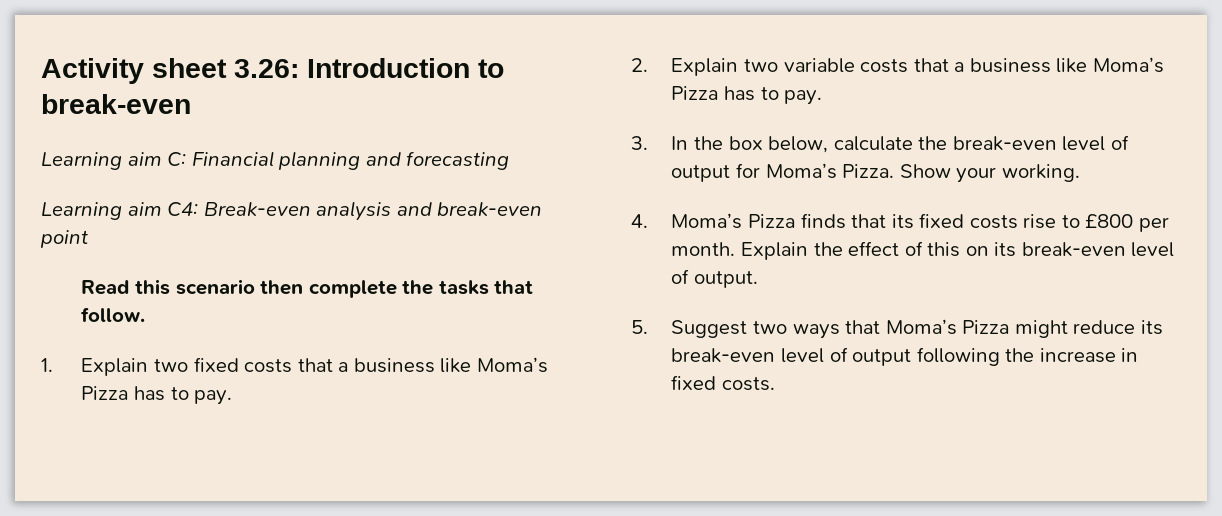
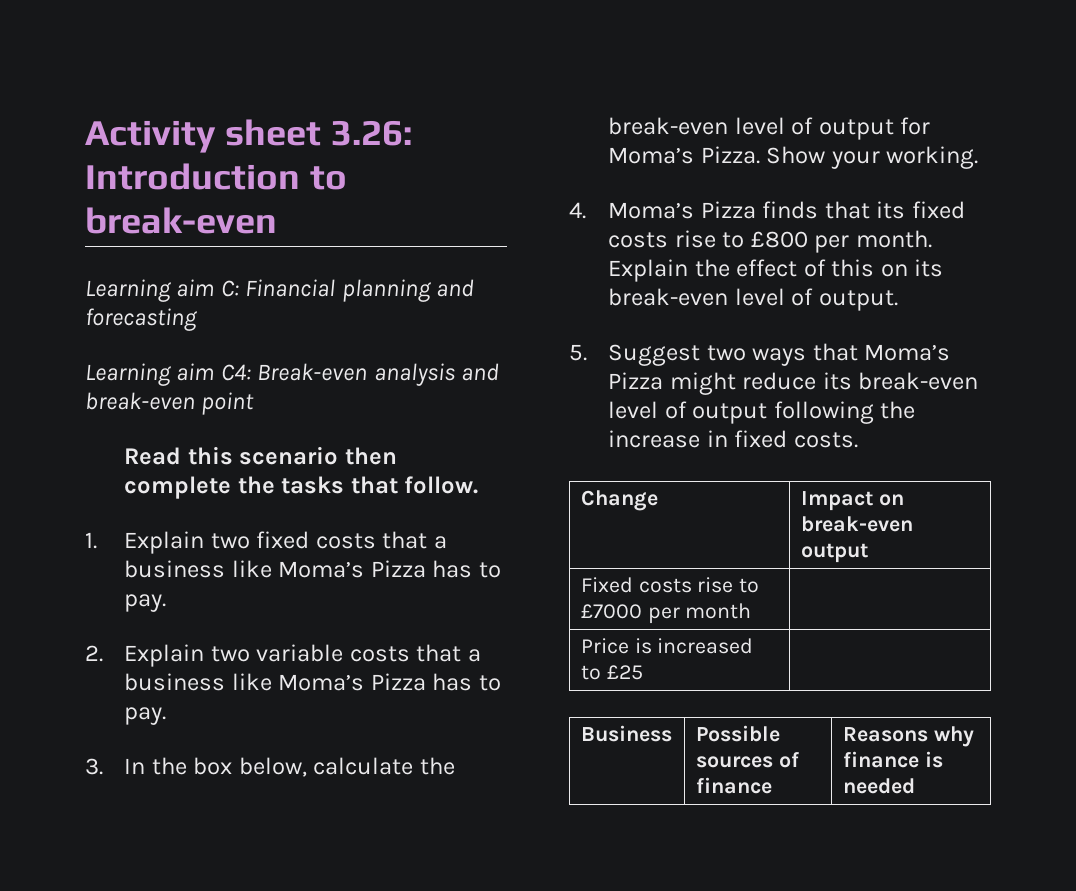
+ Change | Impact on break-even output
+ Fixed costs rise to £7000 per month |
+ Price is increased to £25 |
+ Business | Possible sources of finance | Reasons why finance is needed

